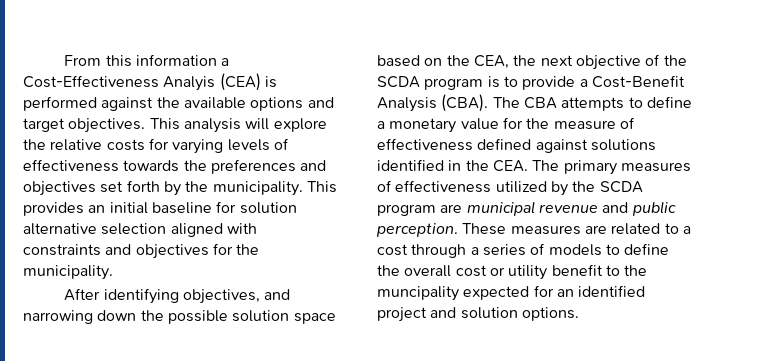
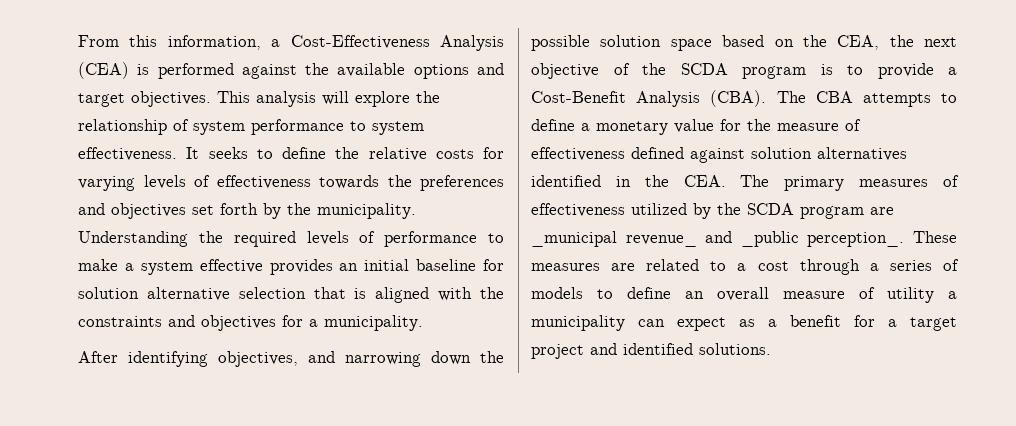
- From this information a Cost-Effectiveness Analyis (CEA) is performed against the available options and target objectives.
+ From this information, a Cost-Effectiveness Analysis (CEA) is performed against the available options and target objectives.
- This analysis will explore the relative costs for varying levels of effectiveness towards the preferences and objectives set forth by the municipality.
+ This analysis will explore the relationship of system performance to system effectiveness. It seeks to define the relative costs for varying levels of effectiveness towards the preferences and objectives set forth by the municipality.
- This provides an initial baseline for solution alternative selection aligned with constraints and objectives for the municipality.
+ Understanding the required levels of performance to make a system effective provides an initial baseline for solution alternative selection that is aligned with the constraints and objectives for a municipality.
- The CBA attempts to define a monetary value for the measure of effectiveness defined against solutions identified in the CEA. The primary measures of effectiveness utilized by the SCDA program are municipal revenue and public perception.
+ The CBA attempts to define a monetary value for the measure of effectiveness defined against solution alternatives identified in the CEA. The primary measures of effectiveness utilized by the SCDA program are _municipal revenue_ and _public perception_.
- These measures are related to a cost through a series of models to define the overall cost or utility benefit to the muncipality expected for an identified project and solution options.
+ These measures are related to a cost through a series of models to define an overall measure of utility a municipality can expect as a benefit for a target project and identified solutions.

